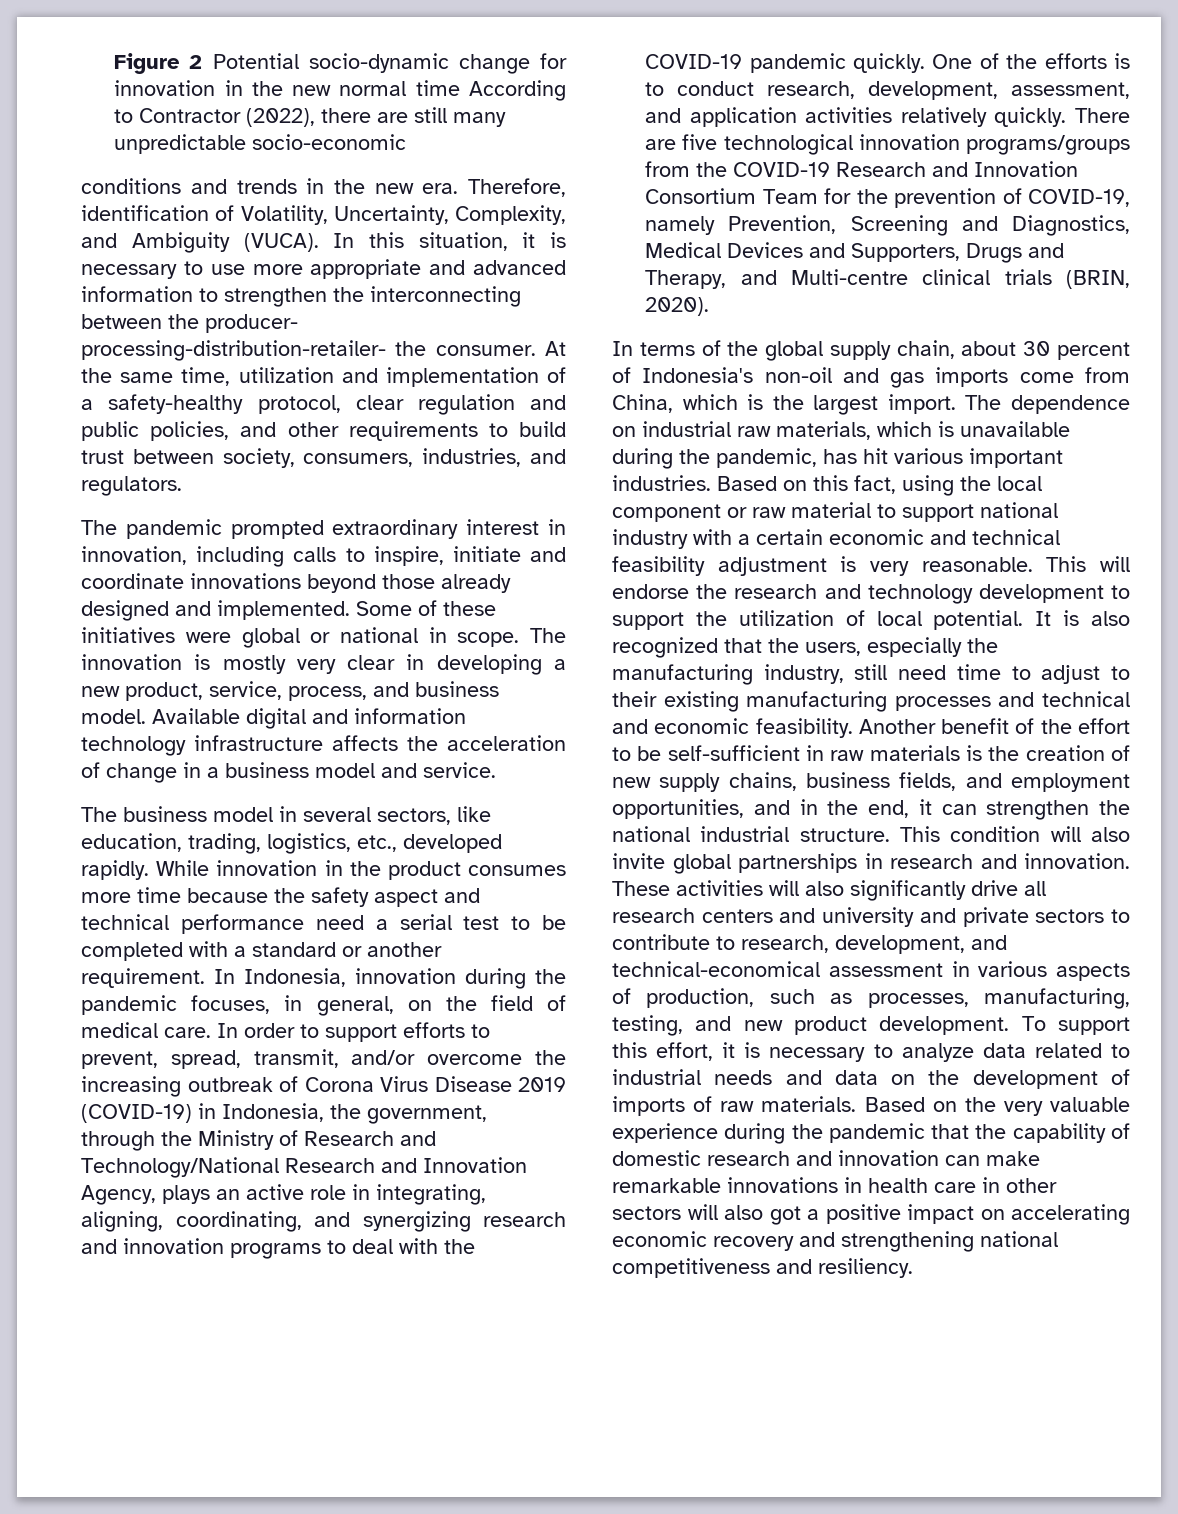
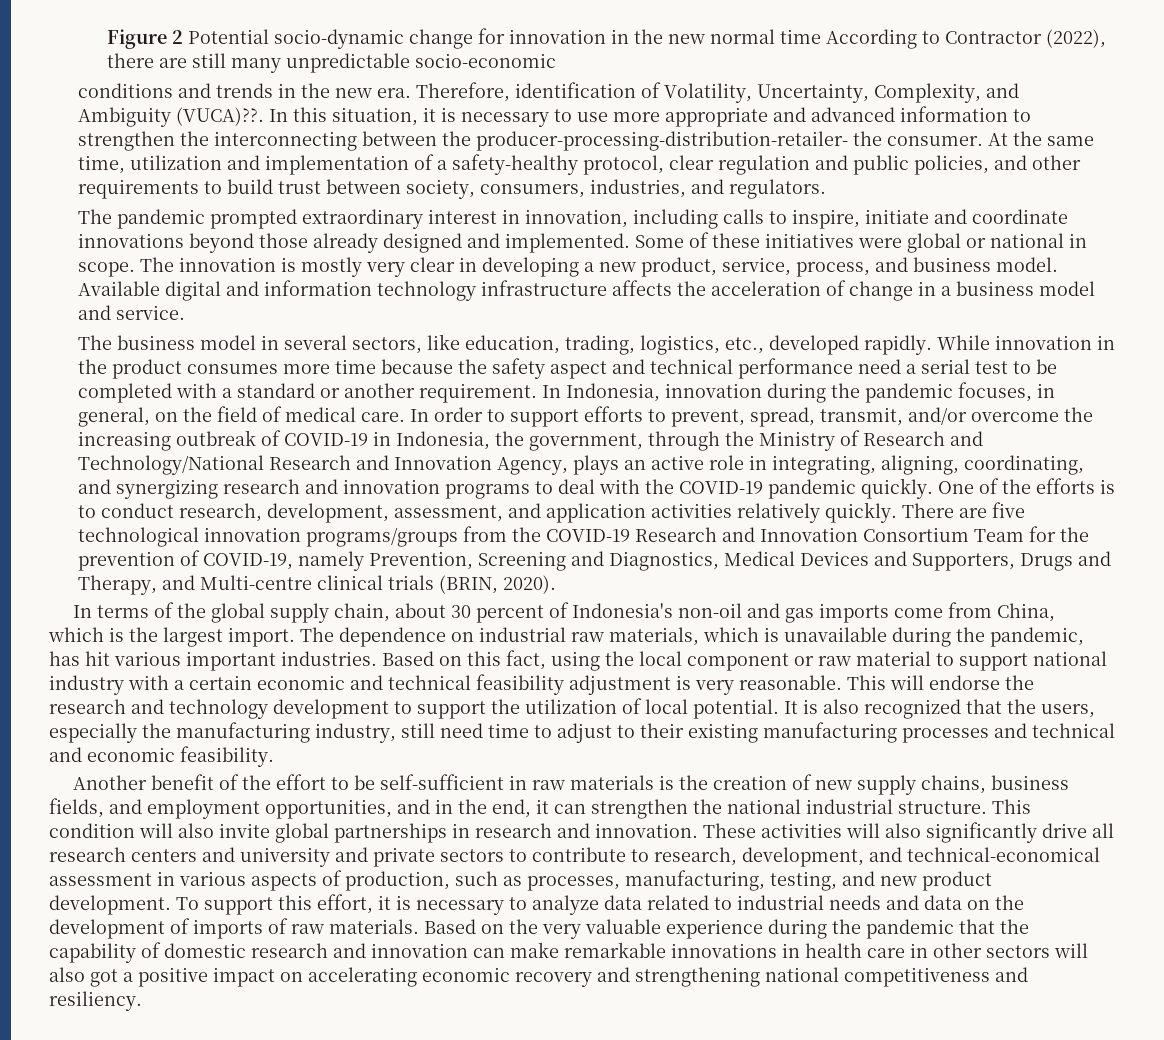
- Therefore, identification of Volatility, Uncertainty, Complexity, and Ambiguity (VUCA).
+ Therefore, identification of Volatility, Uncertainty, Complexity, and Ambiguity (VUCA)??.
- In this situation, it is necessary to use more appropriate and advanced information to strengthen the interconnecting between the producer- processing-distribution-retailer- the consumer.
+ In this situation, it is necessary to use more appropriate and advanced information to strengthen the interconnecting between the producer-processing-distribution-retailer- the consumer.
- In order to support efforts to prevent, spread, transmit, and/or overcome the increasing outbreak of Corona Virus Disease 2019 (COVID-19) in Indonesia, the government, through the Ministry of Research and Technology/National Research and Innovation Agency, plays an active role in integrating, aligning, coordinating, and synergizing research and innovation programs to deal with the COVID-19 pandemic quickly.
+ In order to support efforts to prevent, spread, transmit, and/or overcome the increasing outbreak of COVID-19 in Indonesia, the government, through the Ministry of Research and Technology/National Research and Innovation Agency, plays an active role in integrating, aligning, coordinating, and synergizing research and innovation programs to deal with the COVID-19 pandemic quickly.
- It is also recognized that the users, especially the manufacturing industry, still need time to adjust to their existing manufacturing processes and technical and economic feasibility. Another benefit of the effort to be self-sufficient in raw materials is the creation of new supply chains, business fields, and employment opportunities, and in the end, it can strengthen the national industrial structure.
+ It is also recognized that the users, especially the manufacturing industry, still need time to adjust to their existing manufacturing processes and technical and economic feasibility.
+ Another benefit of the effort to be self-sufficient in raw materials is the creation of new supply chains, business fields, and employment opportunities, and in the end, it can strengthen the national industrial structure.

